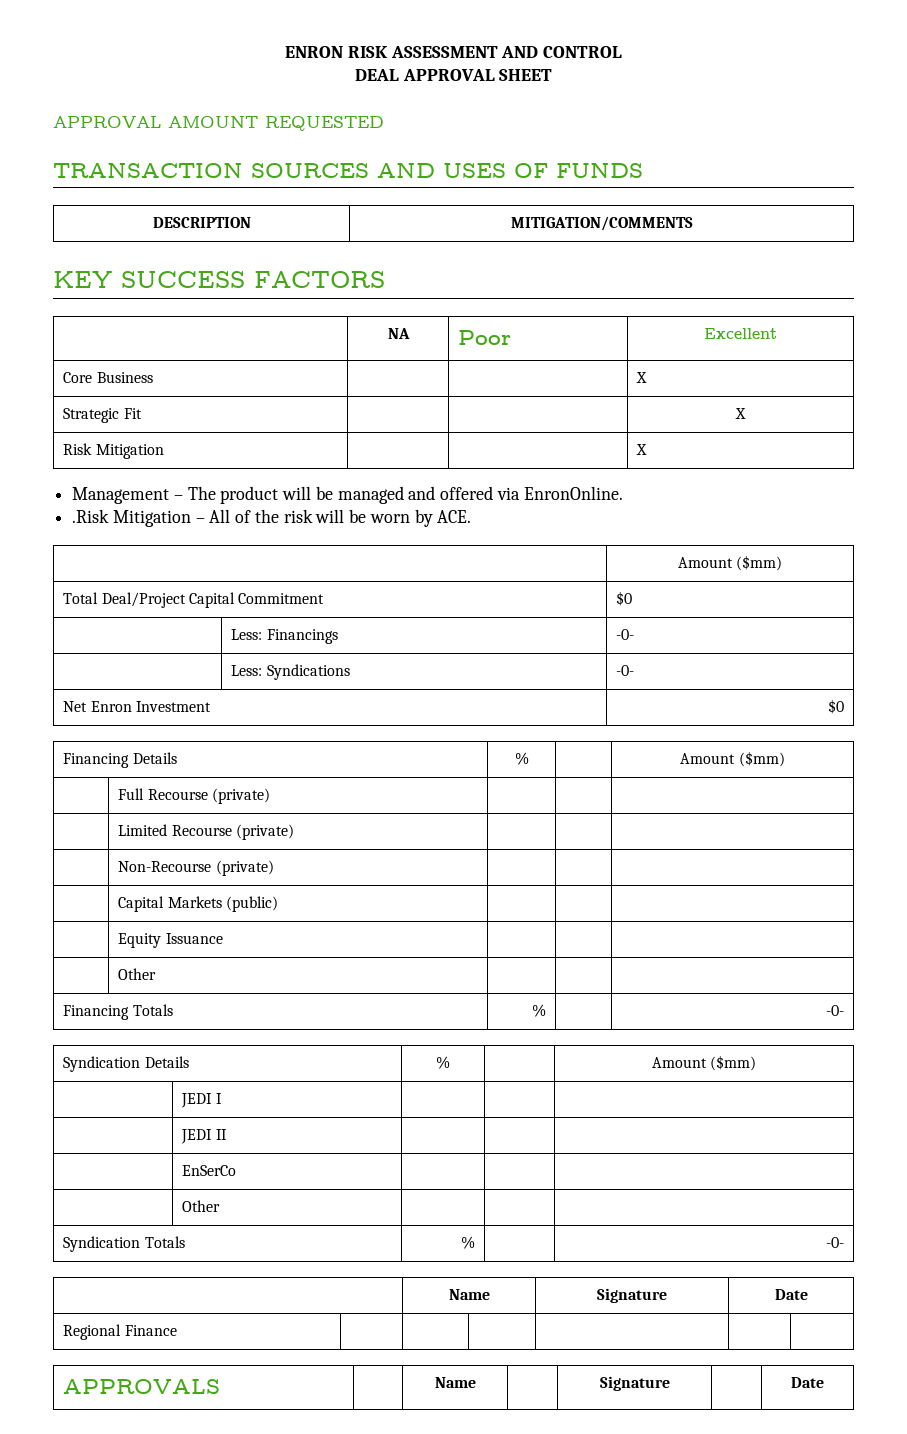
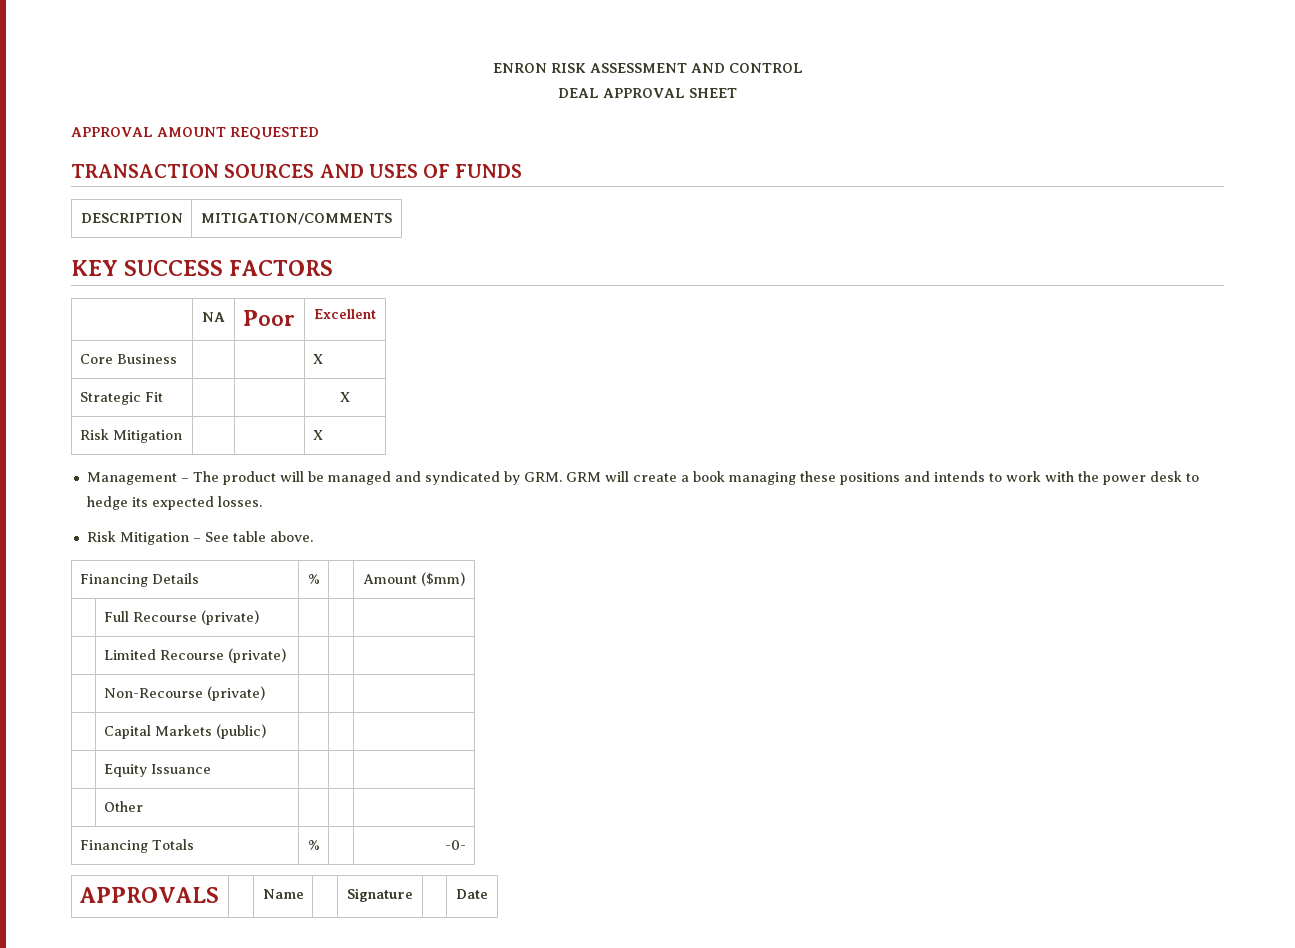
- Management – The product will be managed and offered via EnronOnline.
- .Risk Mitigation – All of the risk will be worn by ACE.
- | Amount ($mm)
- Total Deal/Project Capital Commitment | $0
- | Less: Financings | -0-
- | Less: Syndications | -0-
- Net Enron Investment | $0
+ Management – The product will be managed and syndicated by GRM. GRM will create a book managing these positions and intends to work with the power desk to hedge its expected losses.
+ Risk Mitigation – See table above.
- Syndication Details | % | | Amount ($mm)
- | JEDI I | | |
- | JEDI II | | |
- | EnSerCo | | |
- | Other | | |
- Syndication Totals | % | | -0-
- | Name | Signature | Date
- Regional Finance | | | | | |

